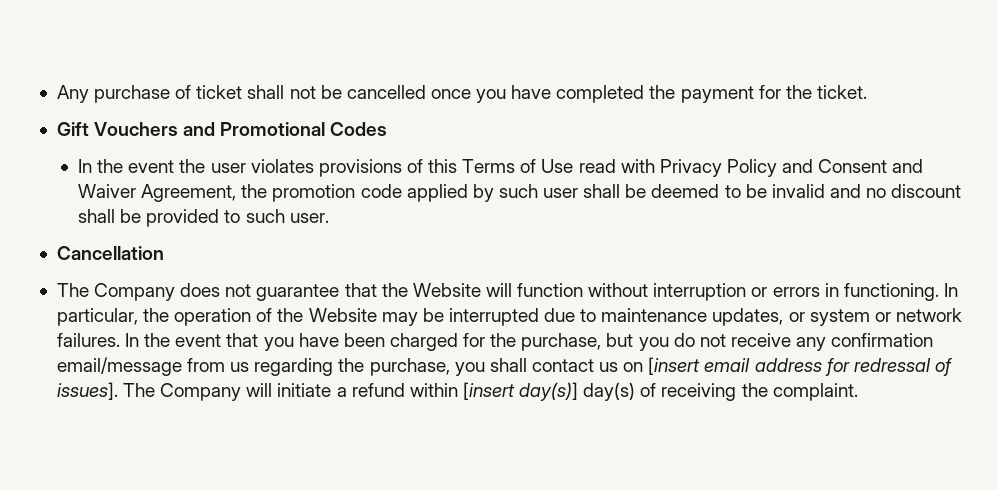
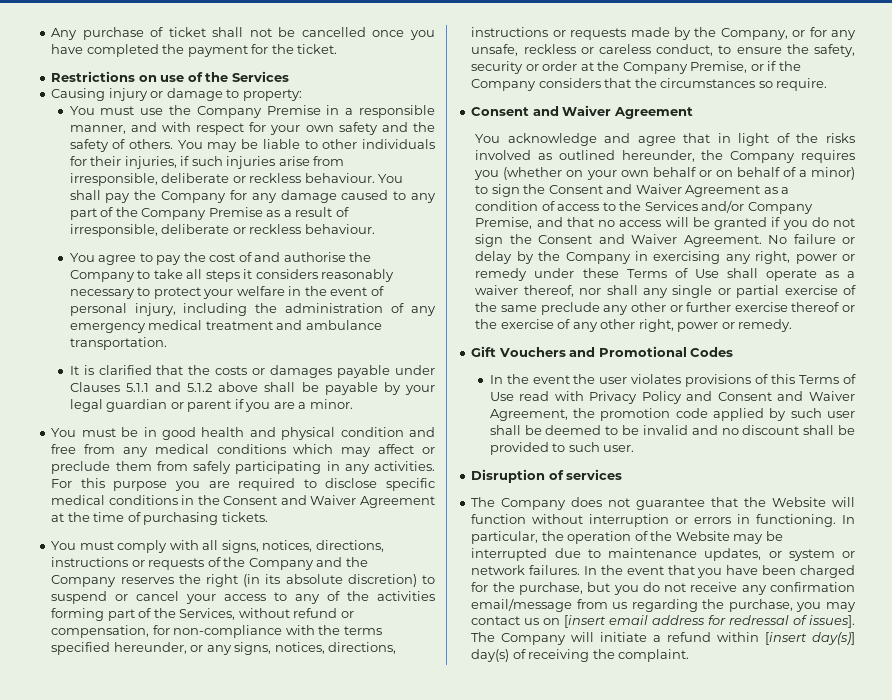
+ Restrictions on use of the Services
+ Causing injury or damage to property:
+ You must use the Company Premise in a responsible manner, and with respect for your own safety and the safety of others. You may be liable to other individuals for their injuries, if such injuries arise from irresponsible, deliberate or reckless behaviour. You shall pay the Company for any damage caused to any part of the Company Premise as a result of irresponsible, deliberate or reckless behaviour.
+ You agree to pay the cost of and authorise the Company to take all steps it considers reasonably necessary to protect your welfare in the event of personal injury, including the administration of any emergency medical treatment and ambulance transportation.
+ It is clarified that the costs or damages payable under Clauses 5.1.1 and 5.1.2 above shall be payable by your legal guardian or parent if you are a minor.
+ You must be in good health and physical condition and free from any medical conditions which may affect or preclude them from safely participating in any activities. For this purpose you are required to disclose specific medical conditions in the Consent and Waiver Agreement at the time of purchasing tickets.
+ You must comply with all signs, notices, directions, instructions or requests of the Company and the Company reserves the right (in its absolute discretion) to suspend or cancel your access to any of the activities forming part of the Services, without refund or compensation, for non-compliance with the terms specified hereunder, or any signs, notices, directions, instructions or requests made by the Company, or for any unsafe, reckless or careless conduct, to ensure the safety, security or order at the Company Premise, or if the Company considers that the circumstances so require.
+ Consent and Waiver Agreement
+ You acknowledge and agree that in light of the risks involved as outlined hereunder, the Company requires you (whether on your own behalf or on behalf of a minor) to sign the Consent and Waiver Agreement as a condition of access to the Services and/or Company Premise, and that no access will be granted if you do not sign the Consent and Waiver Agreement. No failure or delay by the Company in exercising any right, power or remedy under these Terms of Use shall operate as a waiver thereof, nor shall any single or partial exercise of the same preclude any other or further exercise thereof or the exercise of any other right, power or remedy.
- Cancellation
+ Disruption of services
- In the event that you have been charged for the purchase, but you do not receive any confirmation email/message from us regarding the purchase, you shall contact us on [insert email address for redressal of issues].
+ In the event that you have been charged for the purchase, but you do not receive any confirmation email/message from us regarding the purchase, you may contact us on [insert email address for redressal of issues].

